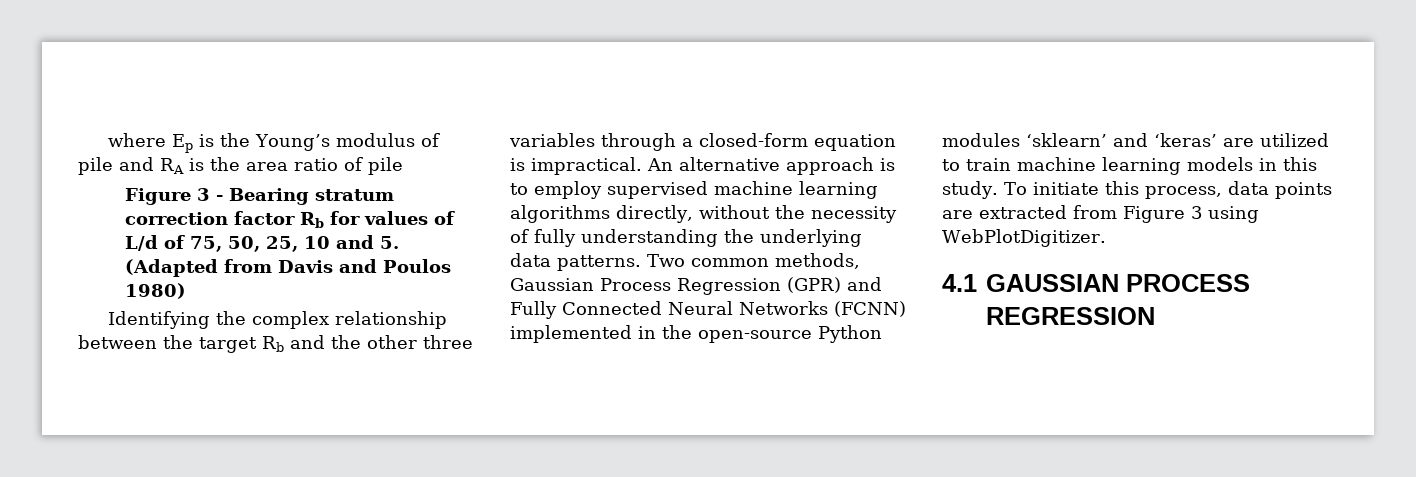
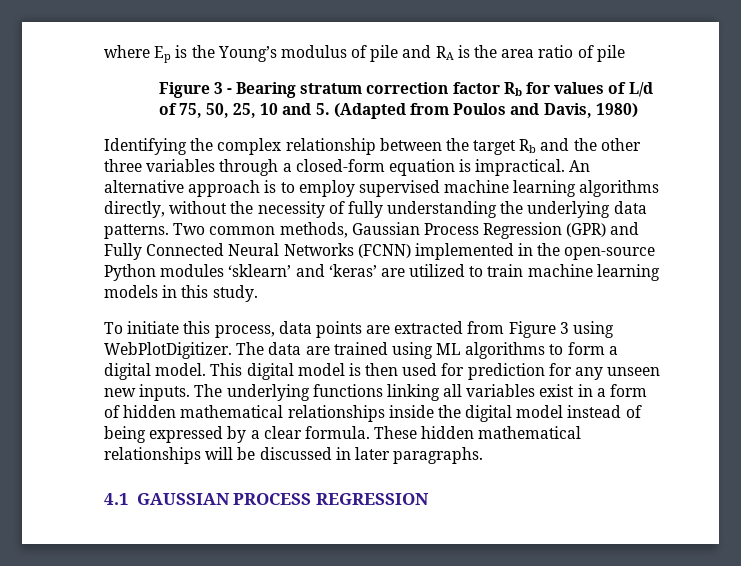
- Figure 3 - Bearing stratum correction factor Rb for values of L/d of 75, 50, 25, 10 and 5. (Adapted from Davis and Poulos 1980)
+ Figure 3 - Bearing stratum correction factor Rb for values of L/d of 75, 50, 25, 10 and 5. (Adapted from Poulos and Davis, 1980)
- Two common methods, Gaussian Process Regression (GPR) and Fully Connected Neural Networks (FCNN) implemented in the open-source Python modules ‘sklearn’ and ‘keras’ are utilized to train machine learning models in this study. To initiate this process, data points are extracted from Figure 3 using WebPlotDigitizer.
+ Two common methods, Gaussian Process Regression (GPR) and Fully Connected Neural Networks (FCNN) implemented in the open-source Python modules ‘sklearn’ and ‘keras’ are utilized to train machine learning models in this study.
+ To initiate this process, data points are extracted from Figure 3 using WebPlotDigitizer. The data are trained using ML algorithms to form a digital model. This digital model is then used for prediction for any unseen new inputs. The underlying functions linking all variables exist in a form of hidden mathematical relationships inside the digital model instead of being expressed by a clear formula. These hidden mathematical relationships will be discussed in later paragraphs.

